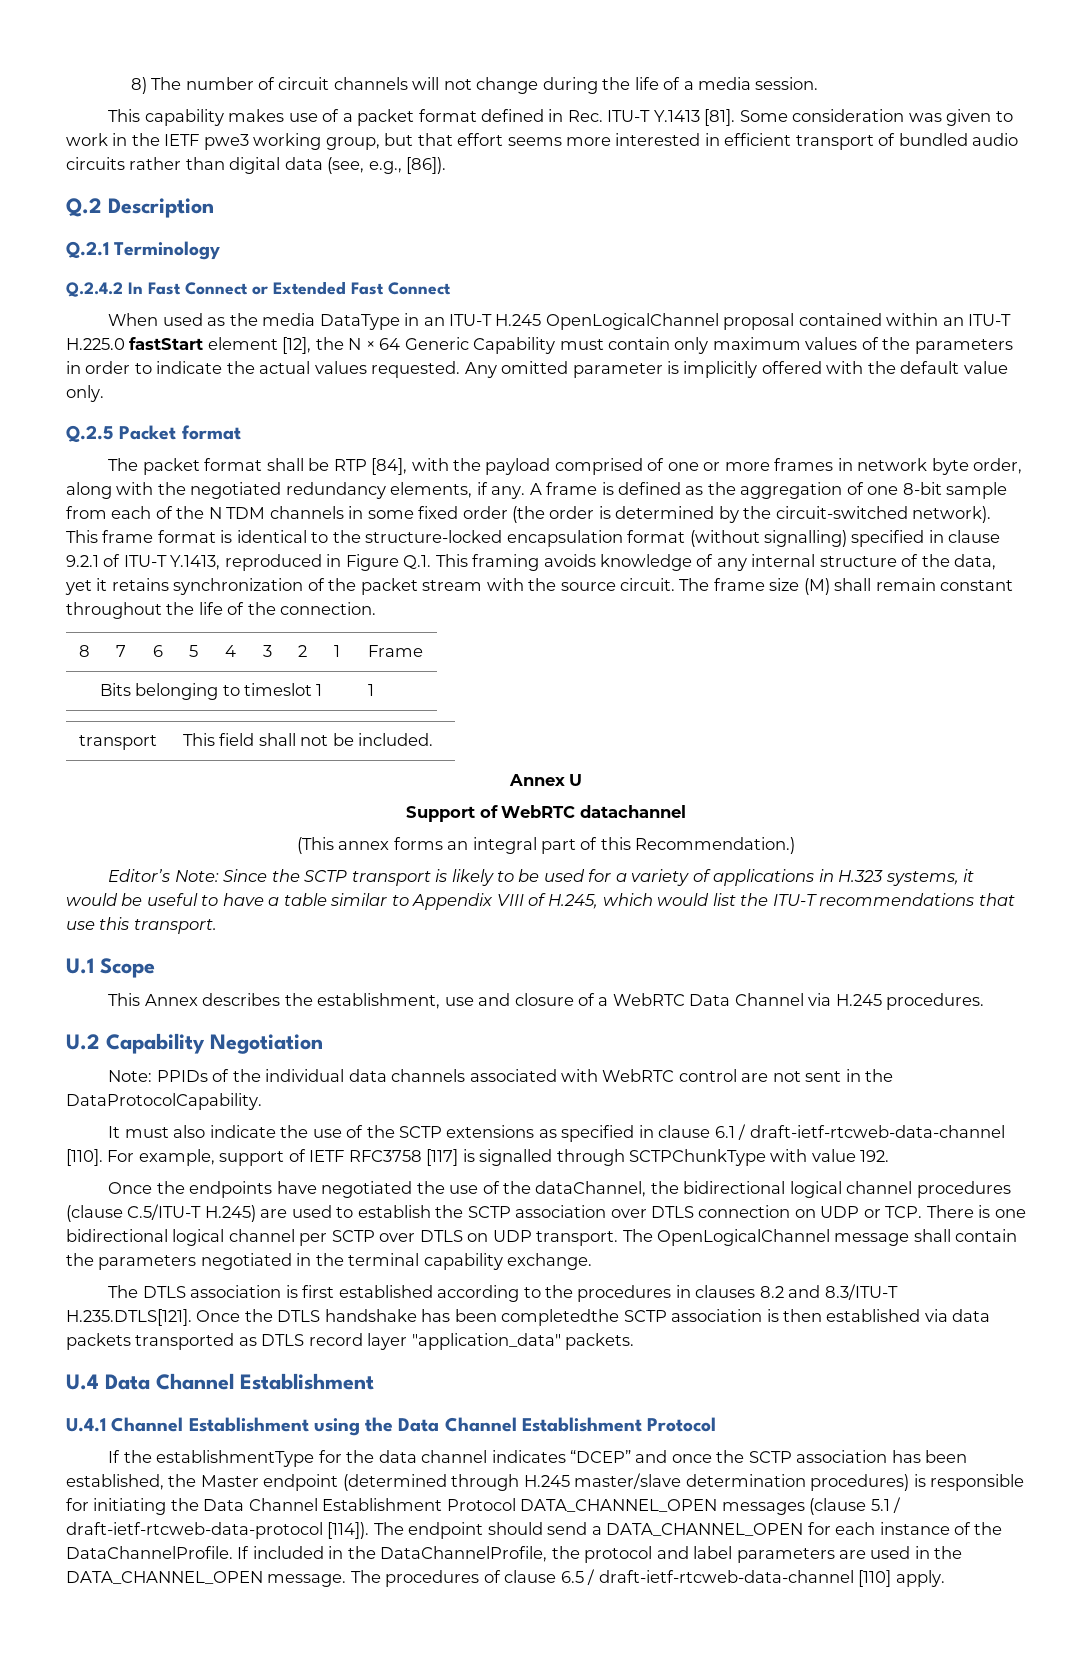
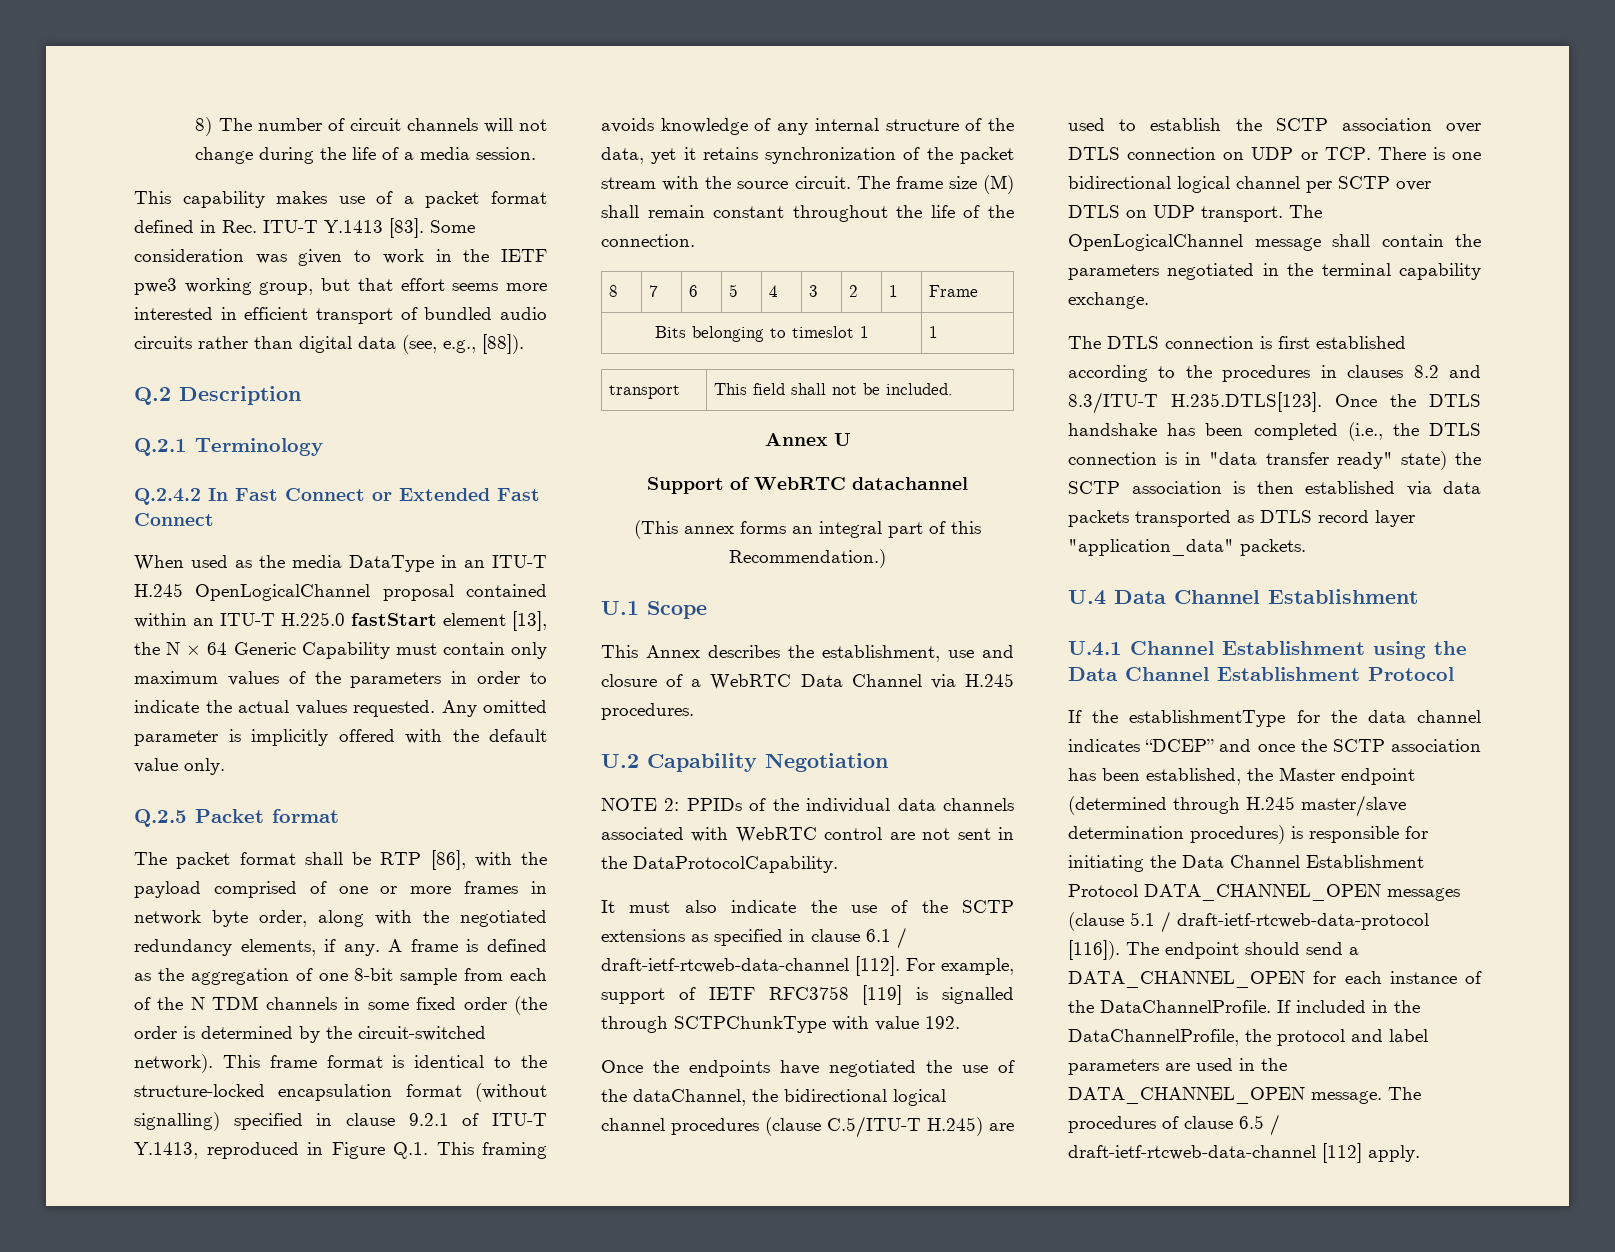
- This capability makes use of a packet format defined in Rec. ITU-T Y.1413 [81].
+ This capability makes use of a packet format defined in Rec. ITU-T Y.1413 [83].
- Some consideration was given to work in the IETF pwe3 working group, but that effort seems more interested in efficient transport of bundled audio circuits rather than digital data (see, e.g., [86]).
+ Some consideration was given to work in the IETF pwe3 working group, but that effort seems more interested in efficient transport of bundled audio circuits rather than digital data (see, e.g., [88]).
- When used as the media DataType in an ITU-T H.245 OpenLogicalChannel proposal contained within an ITU-T H.225.0 fastStart element [12], the N × 64 Generic Capability must contain only maximum values of the parameters in order to indicate the actual values requested.
+ When used as the media DataType in an ITU-T H.245 OpenLogicalChannel proposal contained within an ITU-T H.225.0 fastStart element [13], the N × 64 Generic Capability must contain only maximum values of the parameters in order to indicate the actual values requested.
- The packet format shall be RTP [84], with the payload comprised of one or more frames in network byte order, along with the negotiated redundancy elements, if any.
+ The packet format shall be RTP [86], with the payload comprised of one or more frames in network byte order, along with the negotiated redundancy elements, if any.
- Editor’s Note: Since the SCTP transport is likely to be used for a variety of applications in H.323 systems, it would be useful to have a table similar to Appendix VIII of H.245, which would list the ITU-T recommendations that use this transport.
- Note: PPIDs of the individual data channels associated with WebRTC control are not sent in the DataProtocolCapability.
+ NOTE 2: PPIDs of the individual data channels associated with WebRTC control are not sent in the DataProtocolCapability.
- It must also indicate the use of the SCTP extensions as specified in clause 6.1 / draft-ietf-rtcweb-data-channel [110].
+ It must also indicate the use of the SCTP extensions as specified in clause 6.1 / draft-ietf-rtcweb-data-channel [112].
- For example, support of IETF RFC3758 [117] is signalled through SCTPChunkType with value 192.
+ For example, support of IETF RFC3758 [119] is signalled through SCTPChunkType with value 192.
- The DTLS association is first established according to the procedures in clauses 8.2 and 8.3/ITU-T H.235.DTLS[121]. Once the DTLS handshake has been completedthe SCTP association is then established via data packets transported as DTLS record layer "application_data" packets.
+ The DTLS connection is first established according to the procedures in clauses 8.2 and 8.3/ITU-T H.235.DTLS[123]. Once the DTLS handshake has been completed (i.e., the DTLS connection is in "data transfer ready" state) the SCTP association is then established via data packets transported as DTLS record layer "application_data" packets.
- If the establishmentType for the data channel indicates “DCEP” and once the SCTP association has been established, the Master endpoint (determined through H.245 master/slave determination procedures) is responsible for initiating the Data Channel Establishment Protocol DATA_CHANNEL_OPEN messages (clause 5.1 / draft-ietf-rtcweb-data-protocol [114]).
+ If the establishmentType for the data channel indicates “DCEP” and once the SCTP association has been established, the Master endpoint (determined through H.245 master/slave determination procedures) is responsible for initiating the Data Channel Establishment Protocol DATA_CHANNEL_OPEN messages (clause 5.1 / draft-ietf-rtcweb-data-protocol [116]).
- The procedures of clause 6.5 / draft-ietf-rtcweb-data-channel [110] apply.
+ The procedures of clause 6.5 / draft-ietf-rtcweb-data-channel [112] apply.

